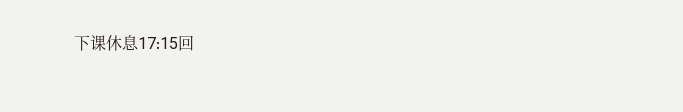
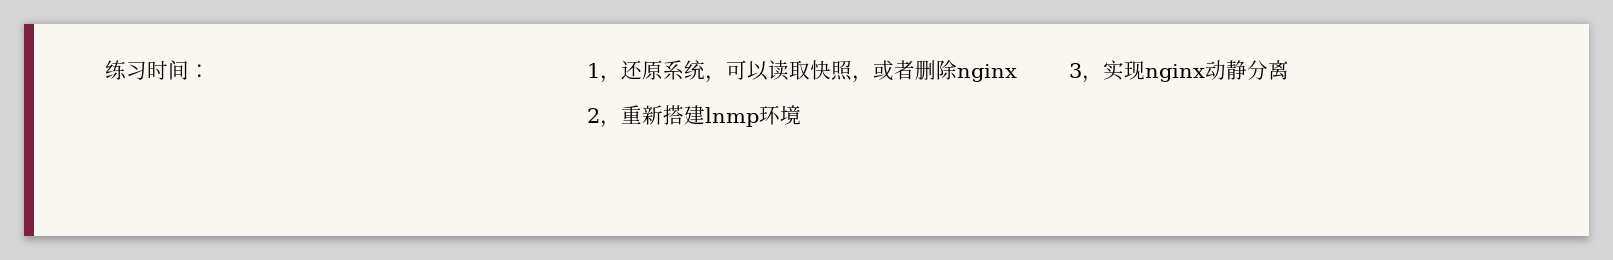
- 下课休息17:15回
+ 练习时间：
+ 1，还原系统，可以读取快照，或者删除nginx
+ 2，重新搭建lnmp环境
+ 3，实现nginx动静分离

